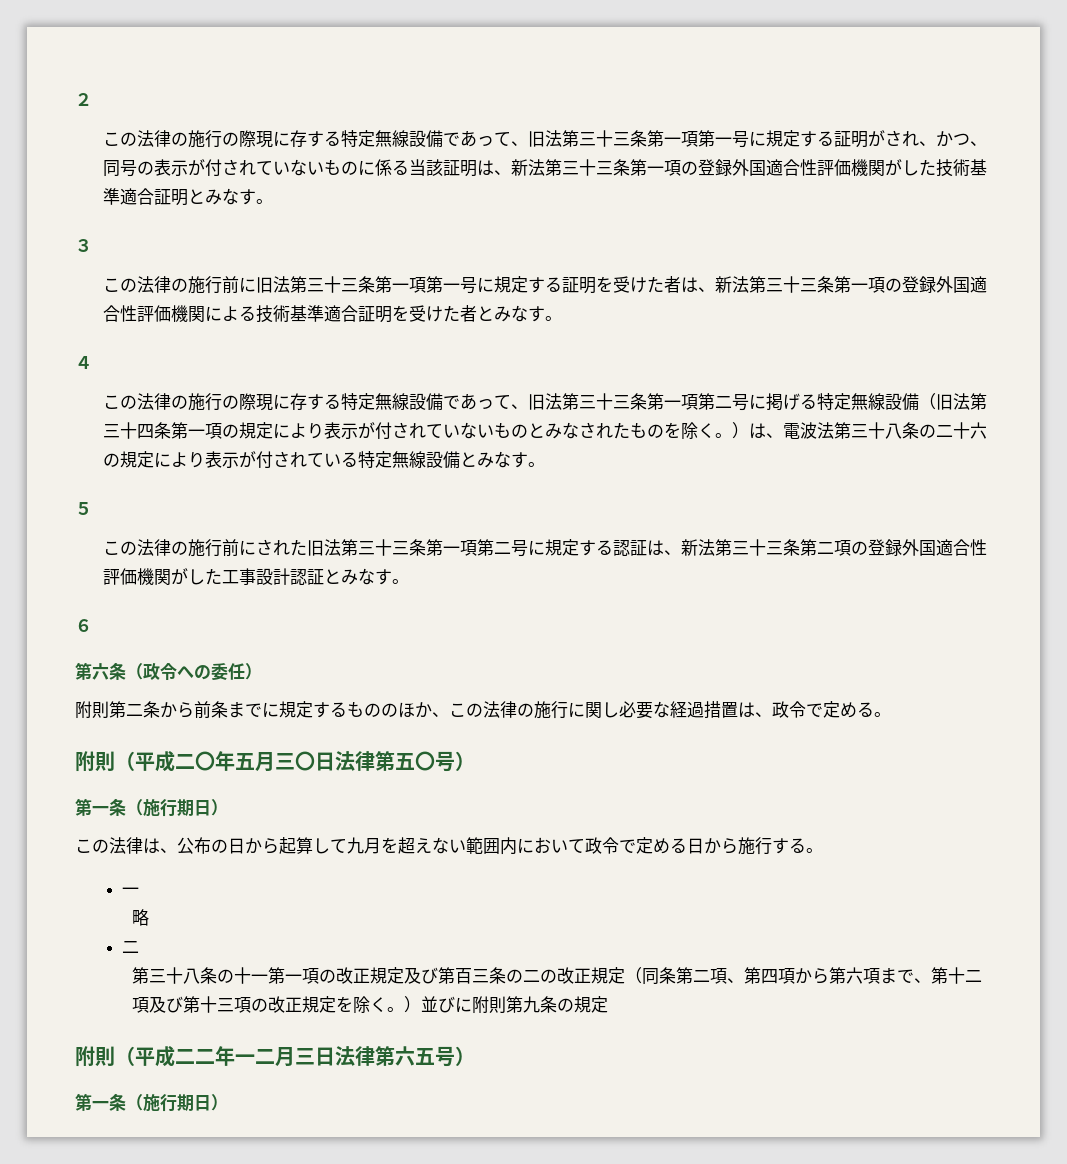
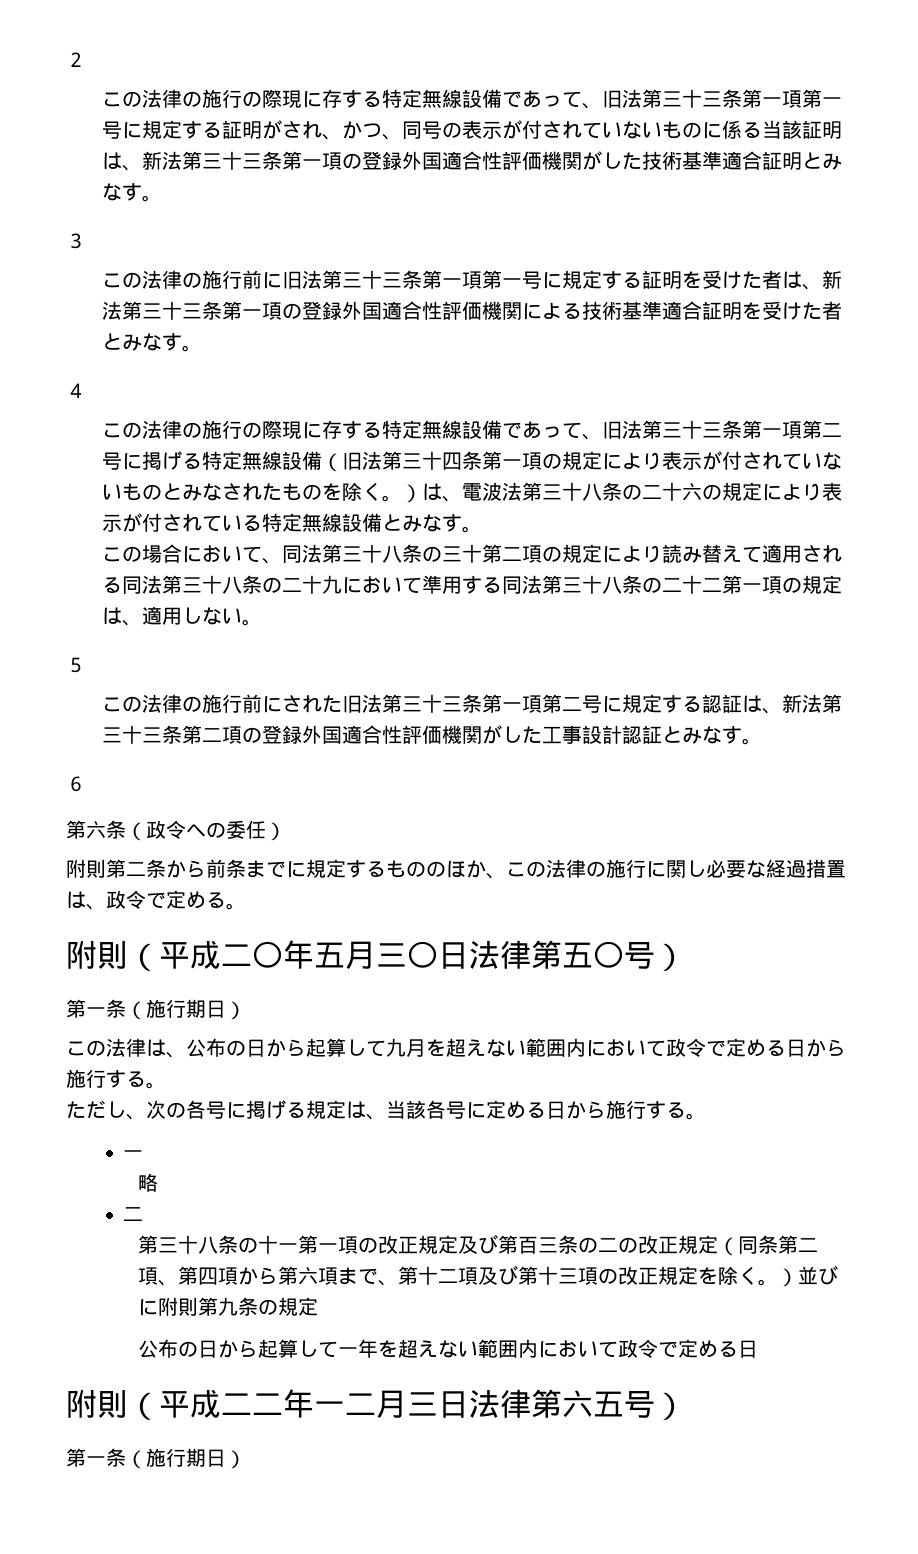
+ この場合において、同法第三十八条の三十第二項の規定により読み替えて適用される同法第三十八条の二十九において準用する同法第三十八条の二十二第一項の規定は、適用しない。
+ ただし、次の各号に掲げる規定は、当該各号に定める日から施行する。
+ 公布の日から起算して一年を超えない範囲内において政令で定める日

